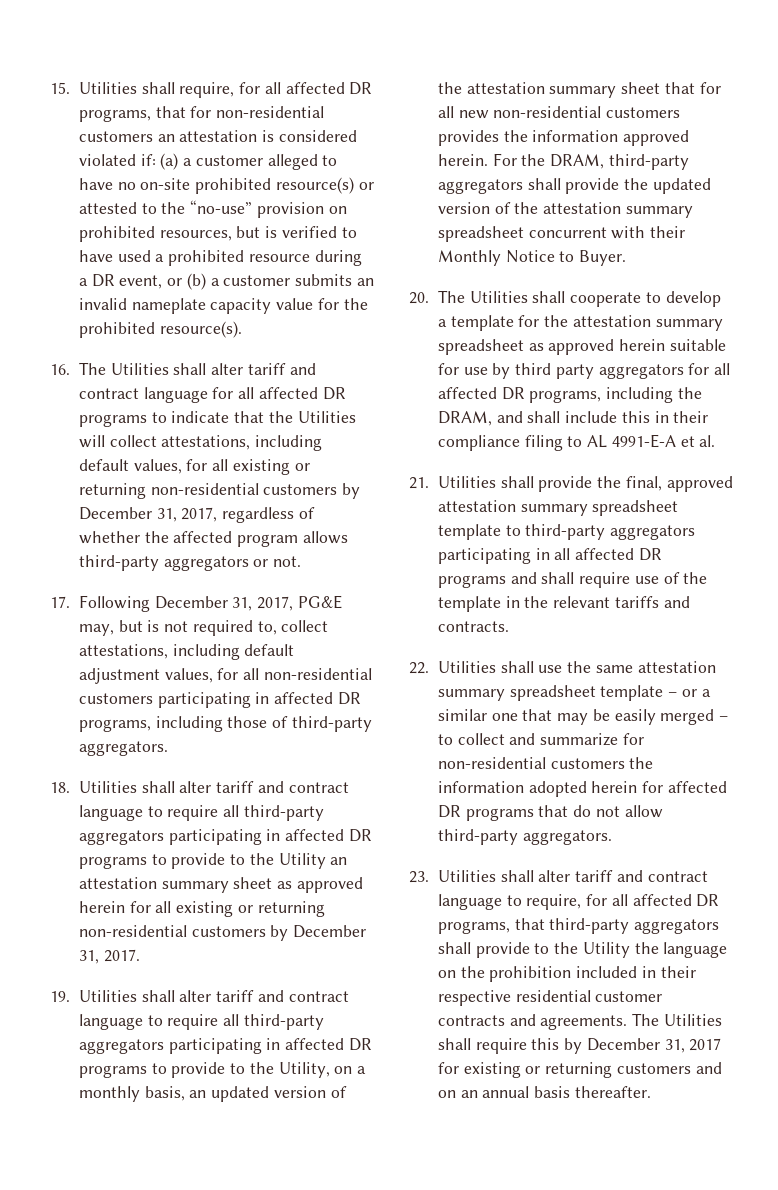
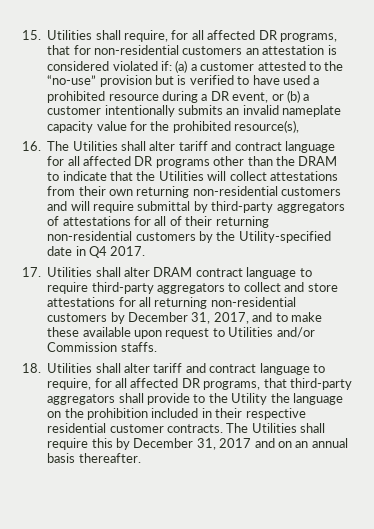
- 15. Utilities shall require, for all affected DR programs, that for non-residential customers an attestation is considered violated if: (a) a customer alleged to have no on-site prohibited resource(s) or attested to the “no-use” provision on prohibited resources, but is verified to have used a prohibited resource during a DR event, or (b) a customer submits an invalid nameplate capacity value for the prohibited resource(s).
+ 15. Utilities shall require, for all affected DR programs, that for non-residential customers an attestation is considered violated if: (a) a customer attested to the “no-use” provision but is verified to have used a prohibited resource during a DR event, or (b) a customer intentionally submits an invalid nameplate capacity value for the prohibited resource(s),
- 16. The Utilities shall alter tariff and contract language for all affected DR programs to indicate that the Utilities will collect attestations, including default values, for all existing or returning non-residential customers by December 31, 2017, regardless of whether the affected program allows third-party aggregators or not.
- 17. Following December 31, 2017, PG&E may, but is not required to, collect attestations, including default adjustment values, for all non-residential customers participating in affected DR programs, including those of third-party aggregators.
- 18. Utilities shall alter tariff and contract language to require all third-party aggregators participating in affected DR programs to provide to the Utility an attestation summary sheet as approved herein for all existing or returning non-residential customers by December 31, 2017.
- 19. Utilities shall alter tariff and contract language to require all third-party aggregators participating in affected DR programs to provide to the Utility, on a monthly basis, an updated version of the attestation summary sheet that for all new non-residential customers provides the information approved herein. For the DRAM, third-party aggregators shall provide the updated version of the attestation summary spreadsheet concurrent with their Monthly Notice to Buyer.
- 20. The Utilities shall cooperate to develop a template for the attestation summary spreadsheet as approved herein suitable for use by third party aggregators for all affected DR programs, including the DRAM, and shall include this in their compliance filing to AL 4991-E-A et al.
- 21. Utilities shall provide the final, approved attestation summary spreadsheet template to third-party aggregators participating in all affected DR programs and shall require use of the template in the relevant tariffs and contracts.
- 22. Utilities shall use the same attestation summary spreadsheet template – or a similar one that may be easily merged – to collect and summarize for non-residential customers the information adopted herein for affected DR programs that do not allow third-party aggregators.
- 23. Utilities shall alter tariff and contract language to require, for all affected DR programs, that third-party aggregators shall provide to the Utility the language on the prohibition included in their respective residential customer contracts and agreements.
+ 16. The Utilities shall alter tariff and contract language for all affected DR programs other than the DRAM to indicate that the Utilities will collect attestations from their own returning non-residential customers and will require submittal by third-party aggregators of attestations for all of their returning non-residential customers by the Utility-specified date in Q4 2017.
+ 17. Utilities shall alter DRAM contract language to require third-party aggregators to collect and store attestations for all returning non-residential customers by December 31, 2017, and to make these available upon request to Utilities and/or Commission staffs.
+ 18. Utilities shall alter tariff and contract language to require, for all affected DR programs, that third-party aggregators shall provide to the Utility the language on the prohibition included in their respective residential customer contracts.
- The Utilities shall require this by December 31, 2017 for existing or returning customers and on an annual basis thereafter.
+ The Utilities shall require this by December 31, 2017 and on an annual basis thereafter.

